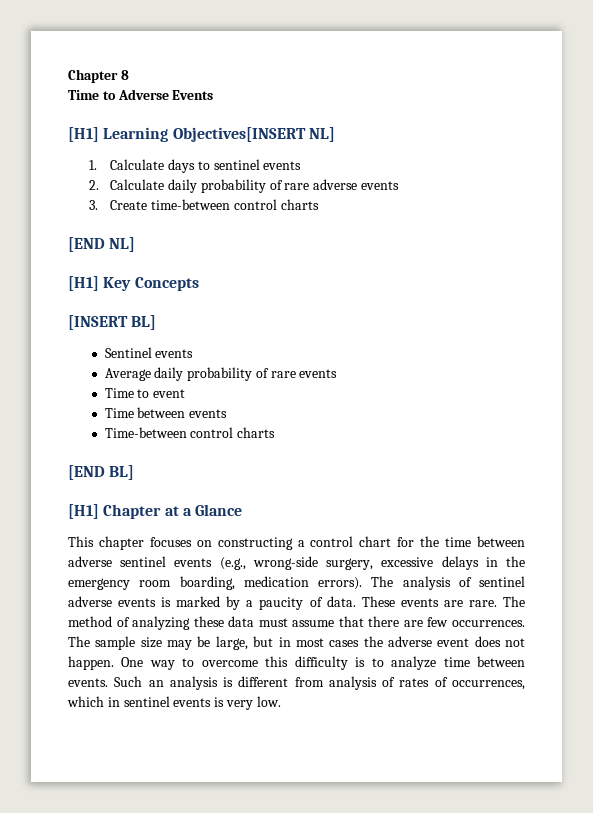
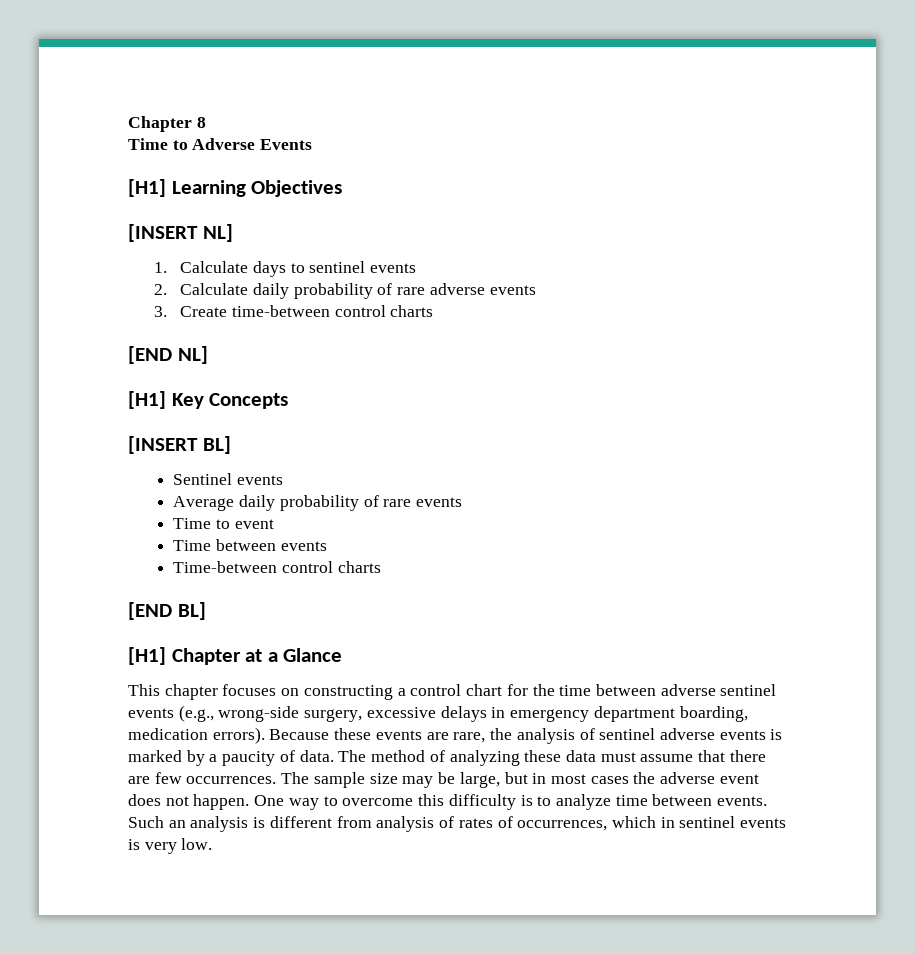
- [H1] Learning Objectives[INSERT NL]
+ [H1] Learning Objectives
+ [INSERT NL]
- This chapter focuses on constructing a control chart for the time between adverse sentinel events (e.g., wrong-side surgery, excessive delays in the emergency room boarding, medication errors). The analysis of sentinel adverse events is marked by a paucity of data.
+ This chapter focuses on constructing a control chart for the time between adverse sentinel events (e.g., wrong-side surgery, excessive delays in emergency department boarding, medication errors). Because these events are rare, the analysis of sentinel adverse events is marked by a paucity of data.
- These events are rare.

